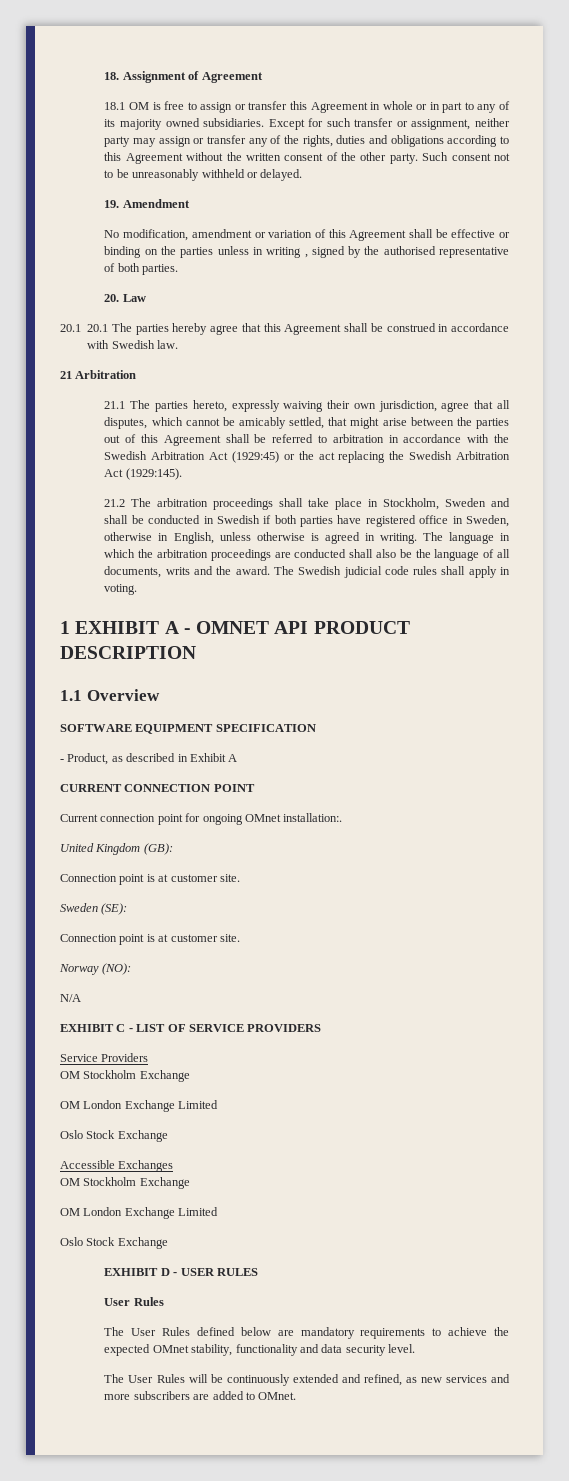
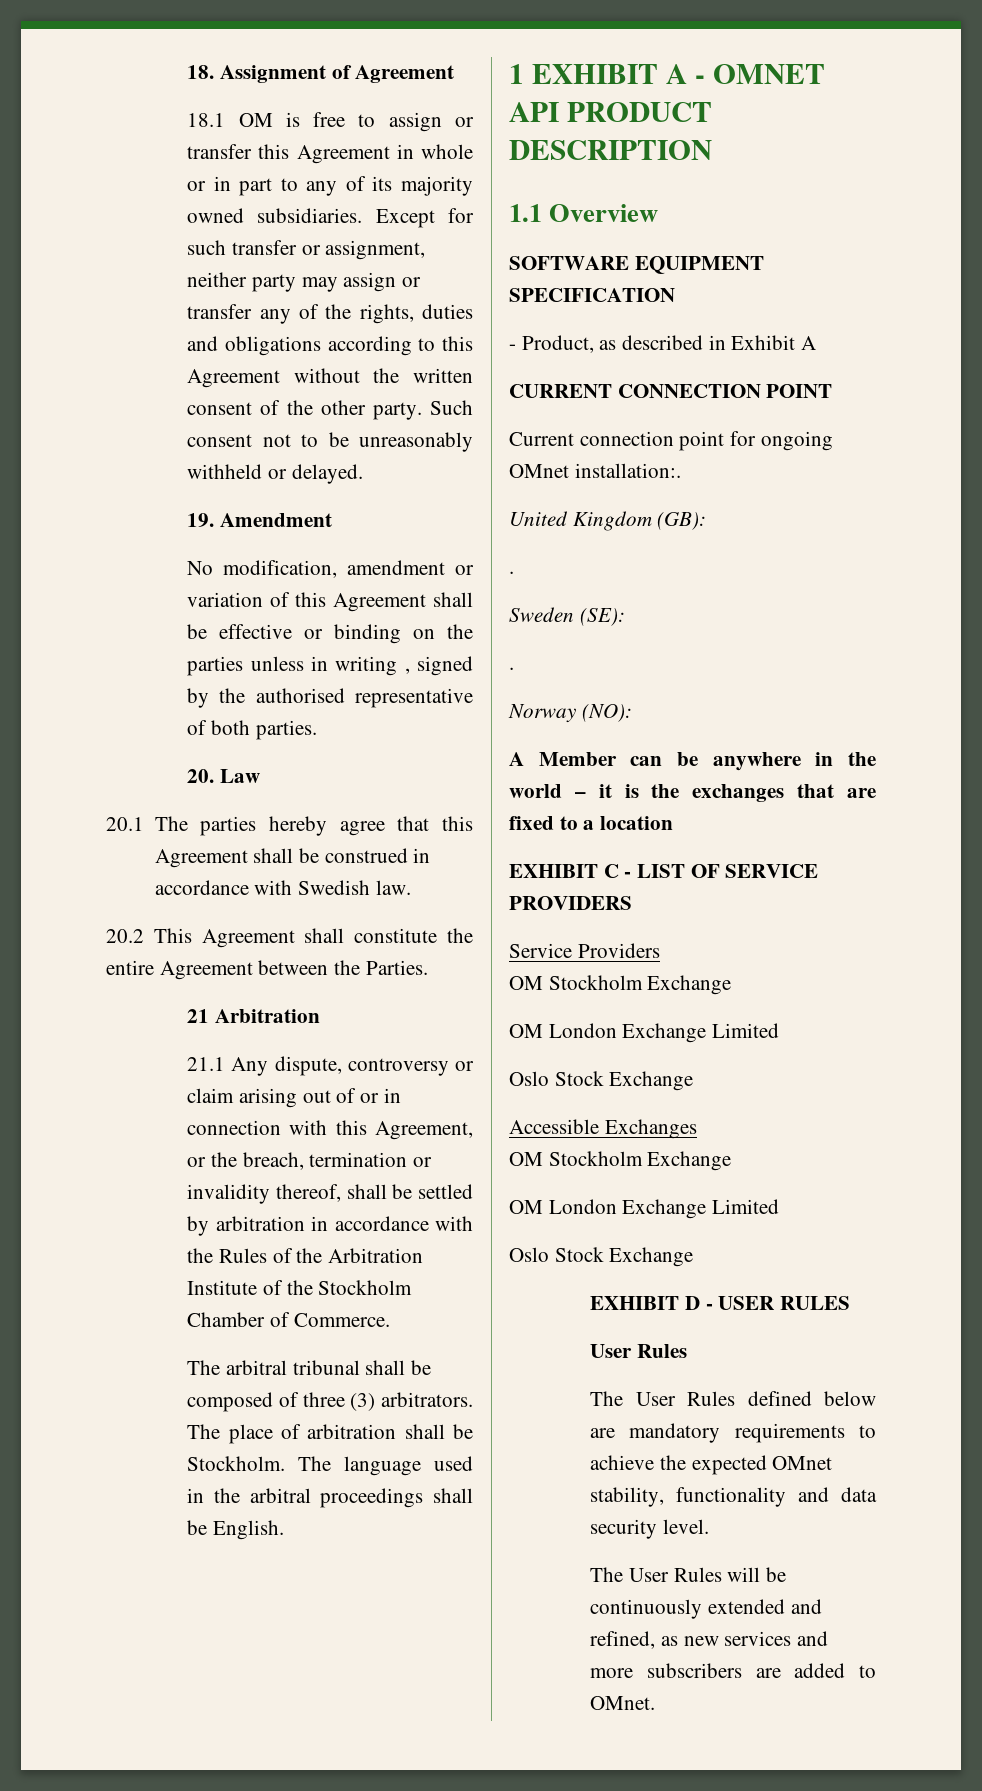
- 20.1 20.1 The parties hereby agree that this Agreement shall be construed in accordance with Swedish law.
+ 20.1 The parties hereby agree that this Agreement shall be construed in accordance with Swedish law.
+ 20.2 This Agreement shall constitute the entire Agreement between the Parties.
  21 Arbitration
- 21.1 The parties hereto, expressly waiving their own jurisdiction, agree that all disputes, which cannot be amicably settled, that might arise between the parties out of this Agreement shall be referred to arbitration in accordance with the Swedish Arbitration Act (1929:45) or the act replacing the Swedish Arbitration Act (1929:145).
- 21.2 The arbitration proceedings shall take place in Stockholm, Sweden and shall be conducted in Swedish if both parties have registered office in Sweden, otherwise in English, unless otherwise is agreed in writing. The language in which the arbitration proceedings are conducted shall also be the language of all documents, writs and the award. The Swedish judicial code rules shall apply in voting.
+ 21.1 Any dispute, controversy or claim arising out of or in connection with this Agreement, or the breach, termination or invalidity thereof, shall be settled by arbitration in accordance with the Rules of the Arbitration Institute of the Stockholm Chamber of Commerce.
+ The arbitral tribunal shall be composed of three (3) arbitrators. The place of arbitration shall be Stockholm. The language used in the arbitral proceedings shall be English.
  United Kingdom (GB):
- Connection point is at customer site.
+ .
  Sweden (SE):
- Connection point is at customer site.
+ .
  Norway (NO):
- N/A
+ A Member can be anywhere in the world – it is the exchanges that are fixed to a location

